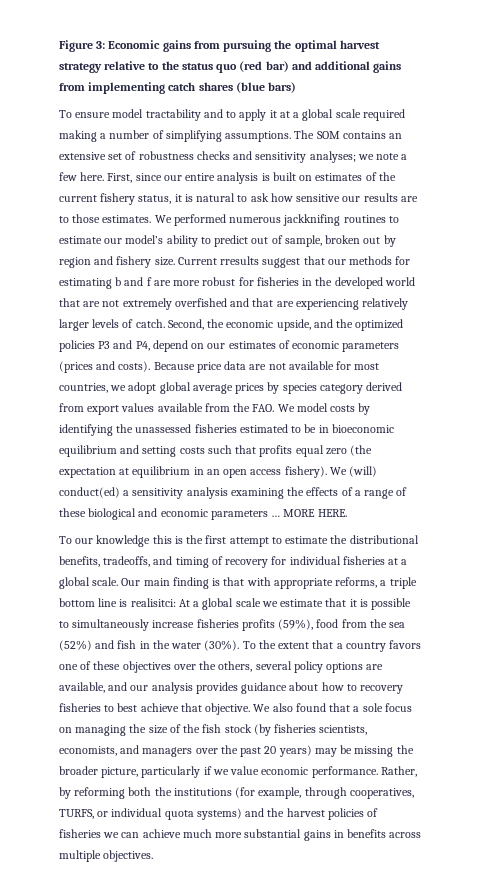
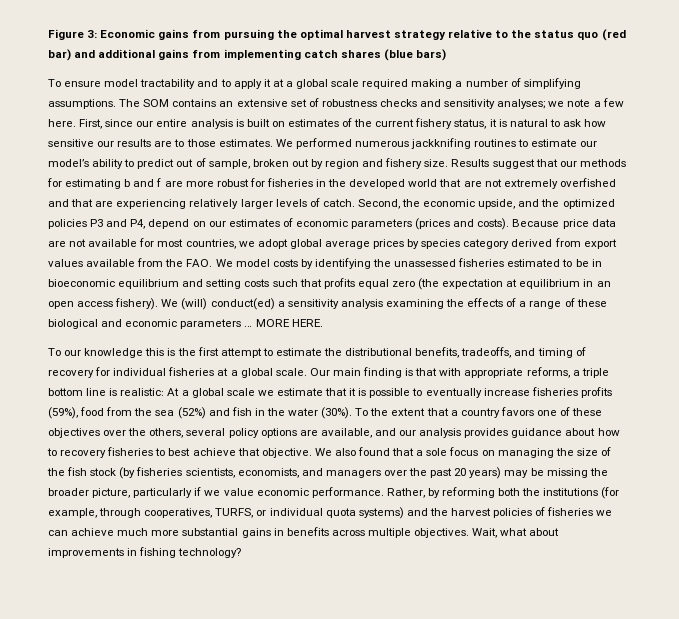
- Current rresults suggest that our methods for estimating b and f are more robust for fisheries in the developed world that are not extremely overfished and that are experiencing relatively larger levels of catch.
+ Results suggest that our methods for estimating b and f are more robust for fisheries in the developed world that are not extremely overfished and that are experiencing relatively larger levels of catch.
- Our main finding is that with appropriate reforms, a triple bottom line is realisitci: At a global scale we estimate that it is possible to simultaneously increase fisheries profits (59%), food from the sea (52%) and fish in the water (30%).
+ Our main finding is that with appropriate reforms, a triple bottom line is realistic: At a global scale we estimate that it is possible to eventually increase fisheries profits (59%), food from the sea (52%) and fish in the water (30%).
+ Wait, what about improvements in fishing technology?

